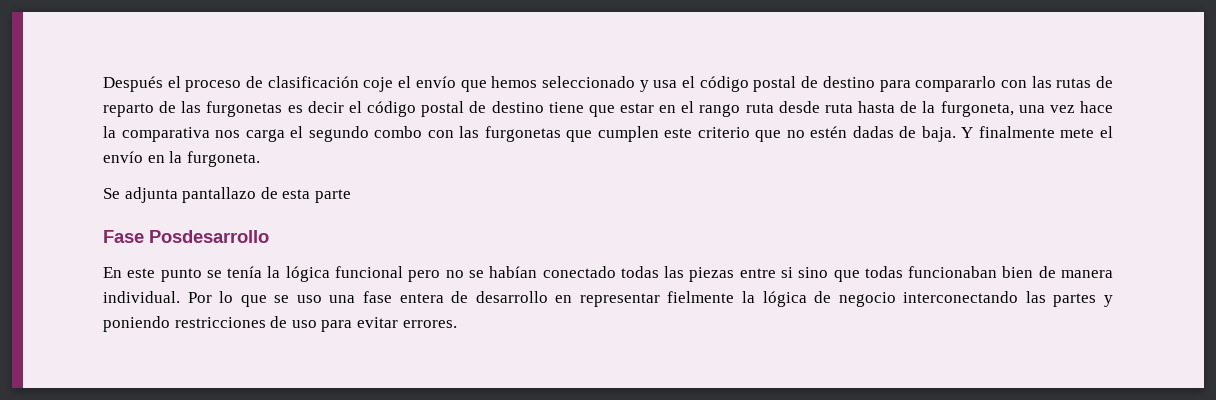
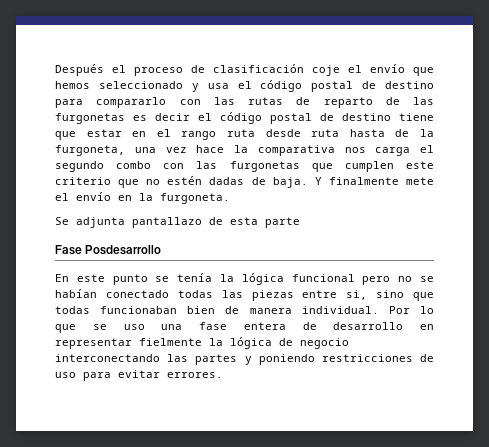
- En este punto se tenía la lógica funcional pero no se habían conectado todas las piezas entre si sino que todas funcionaban bien de manera individual.
+ En este punto se tenía la lógica funcional pero no se habían conectado todas las piezas entre si, sino que todas funcionaban bien de manera individual.

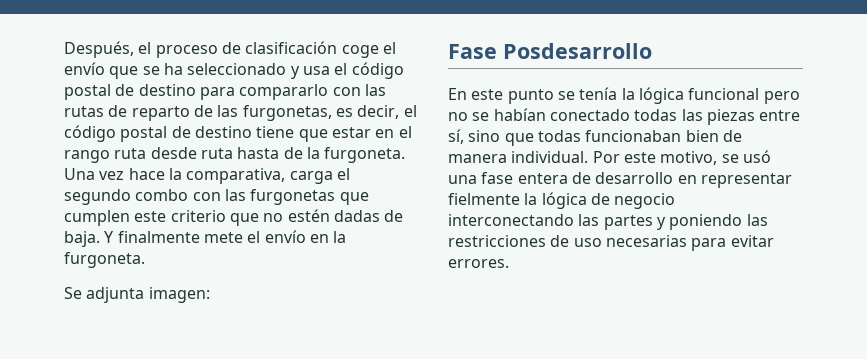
- Después el proceso de clasificación coje el envío que hemos seleccionado y usa el código postal de destino para compararlo con las rutas de reparto de las furgonetas es decir el código postal de destino tiene que estar en el rango ruta desde ruta hasta de la furgoneta, una vez hace la comparativa nos carga el segundo combo con las furgonetas que cumplen este criterio que no estén dadas de baja.
+ Después, el proceso de clasificación coge el envío que se ha seleccionado y usa el código postal de destino para compararlo con las rutas de reparto de las furgonetas, es decir, el código postal de destino tiene que estar en el rango ruta desde ruta hasta de la furgoneta. Una vez hace la comparativa, carga el segundo combo con las furgonetas que cumplen este criterio que no estén dadas de baja.
- Se adjunta pantallazo de esta parte
+ Se adjunta imagen:
- En este punto se tenía la lógica funcional pero no se habían conectado todas las piezas entre si, sino que todas funcionaban bien de manera individual.
+ En este punto se tenía la lógica funcional pero no se habían conectado todas las piezas entre sí, sino que todas funcionaban bien de manera individual.
- Por lo que se uso una fase entera de desarrollo en representar fielmente la lógica de negocio interconectando las partes y poniendo restricciones de uso para evitar errores.
+ Por este motivo, se usó una fase entera de desarrollo en representar fielmente la lógica de negocio interconectando las partes y poniendo las restricciones de uso necesarias para evitar errores.

